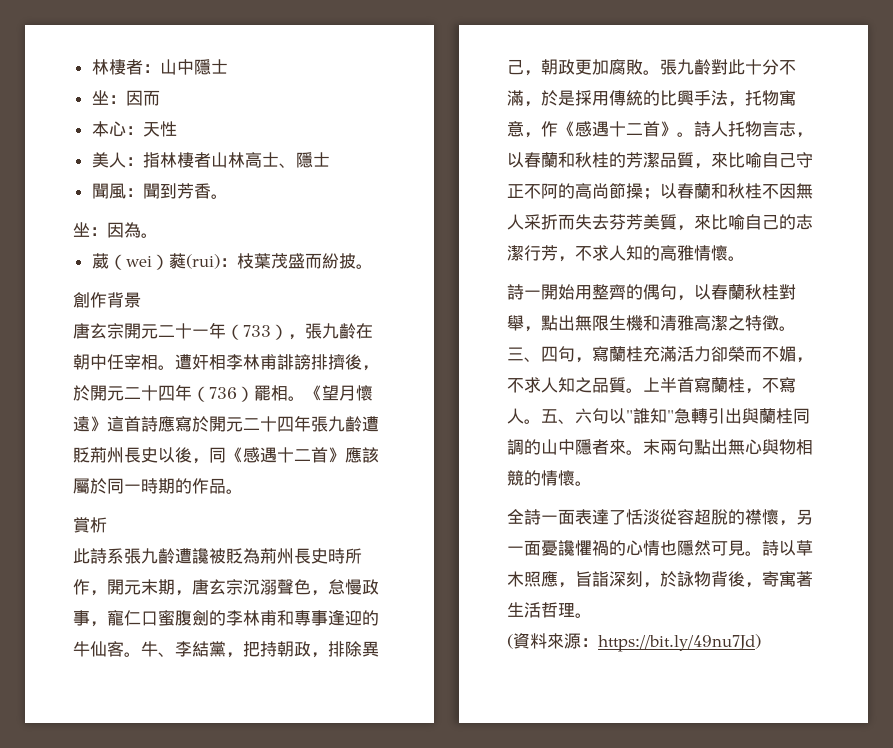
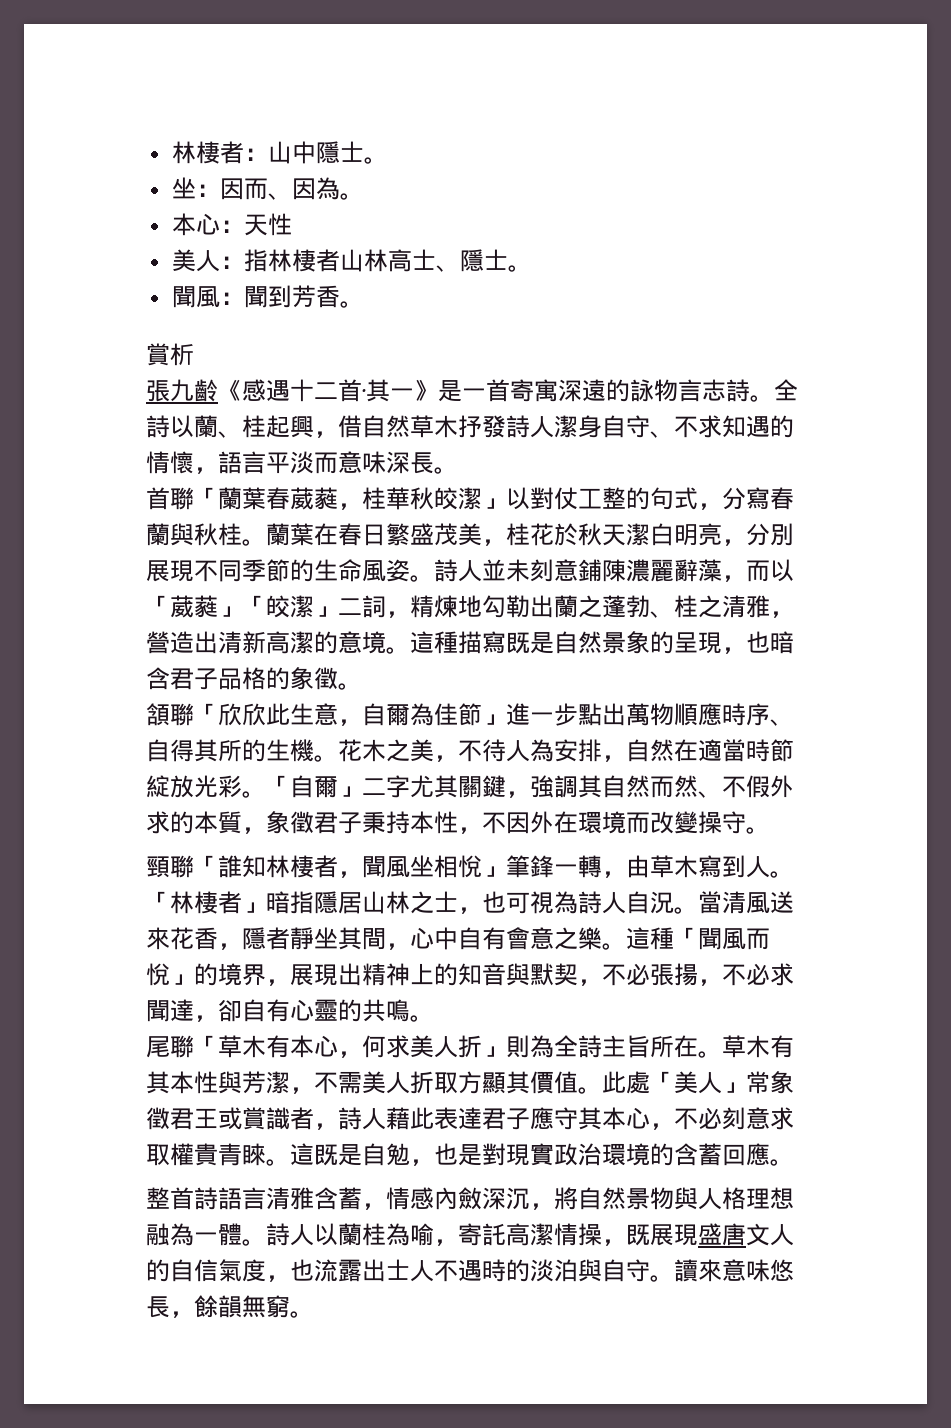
- 林棲者：山中隱士
+ 林棲者：山中隱士。
- 坐：因而
+ 坐：因而、因為。
- 美人：指林棲者山林高士、隱士
+ 美人：指林棲者山林高士、隱士。
- 坐：因為。
- 葳（wei）蕤(rui)：枝葉茂盛而紛披。
- 創作背景
- 唐玄宗開元二十一年（733），張九齡在朝中任宰相。遭奸相李林甫誹謗排擠後，於開元二十四年（736）罷相。《望月懷遠》這首詩應寫於開元二十四年張九齡遭貶荊州長史以後，同《感遇十二首》應該屬於同一時期的作品。
  賞析
- 此詩系張九齡遭讒被貶為荊州長史時所作，開元末期，唐玄宗沉溺聲色，怠慢政事，寵仁口蜜腹劍的李林甫和專事逢迎的牛仙客。牛、李結黨，把持朝政，排除異己，朝政更加腐敗。張九齡對此十分不滿，於是採用傳統的比興手法，托物寓意，作《感遇十二首》。詩人托物言志，以春蘭和秋桂的芳潔品質，來比喻自己守正不阿的高尚節操；以春蘭和秋桂不因無人采折而失去芬芳美質，來比喻自己的志潔行芳，不求人知的高雅情懷。
- 詩一開始用整齊的偶句，以春蘭秋桂對舉，點出無限生機和清雅高潔之特徵。三、四句，寫蘭桂充滿活力卻榮而不媚，不求人知之品質。上半首寫蘭桂，不寫人。五、六句以"誰知"急轉引出與蘭桂同調的山中隱者來。末兩句點出無心與物相競的情懷。
- 全詩一面表達了恬淡從容超脫的襟懷，另一面憂讒懼禍的心情也隱然可見。詩以草木照應，旨詣深刻，於詠物背後，寄寓著生活哲理。
- (資料來源：https://bit.ly/49nu7Jd)
+ 張九齡《感遇十二首·其一》是一首寄寓深遠的詠物言志詩。全詩以蘭、桂起興，借自然草木抒發詩人潔身自守、不求知遇的情懷，語言平淡而意味深長。
+ 首聯「蘭葉春葳蕤，桂華秋皎潔」以對仗工整的句式，分寫春蘭與秋桂。蘭葉在春日繁盛茂美，桂花於秋天潔白明亮，分別展現不同季節的生命風姿。詩人並未刻意鋪陳濃麗辭藻，而以「葳蕤」「皎潔」二詞，精煉地勾勒出蘭之蓬勃、桂之清雅，營造出清新高潔的意境。這種描寫既是自然景象的呈現，也暗含君子品格的象徵。
+ 頷聯「欣欣此生意，自爾為佳節」進一步點出萬物順應時序、自得其所的生機。花木之美，不待人為安排，自然在適當時節綻放光彩。「自爾」二字尤其關鍵，強調其自然而然、不假外求的本質，象徵君子秉持本性，不因外在環境而改變操守。
+ 頸聯「誰知林棲者，聞風坐相悅」筆鋒一轉，由草木寫到人。「林棲者」暗指隱居山林之士，也可視為詩人自況。當清風送來花香，隱者靜坐其間，心中自有會意之樂。這種「聞風而悅」的境界，展現出精神上的知音與默契，不必張揚，不必求聞達，卻自有心靈的共鳴。
+ 尾聯「草木有本心，何求美人折」則為全詩主旨所在。草木有其本性與芳潔，不需美人折取方顯其價值。此處「美人」常象徵君王或賞識者，詩人藉此表達君子應守其本心，不必刻意求取權貴青睞。這既是自勉，也是對現實政治環境的含蓄回應。
+ 整首詩語言清雅含蓄，情感內斂深沉，將自然景物與人格理想融為一體。詩人以蘭桂為喻，寄託高潔情操，既展現盛唐文人的自信氣度，也流露出士人不遇時的淡泊與自守。讀來意味悠長，餘韻無窮。

